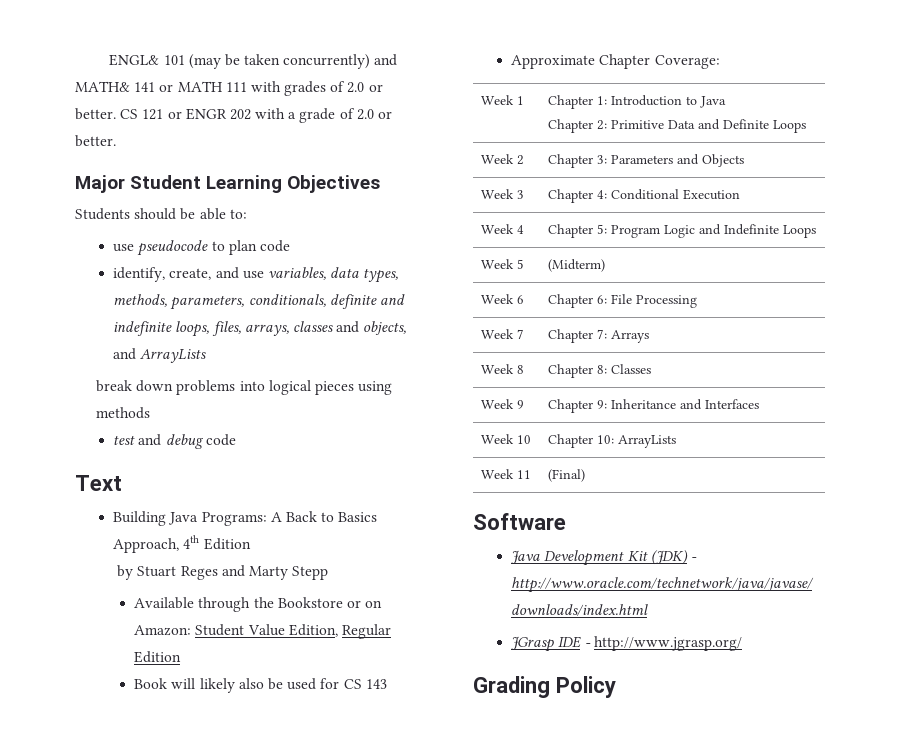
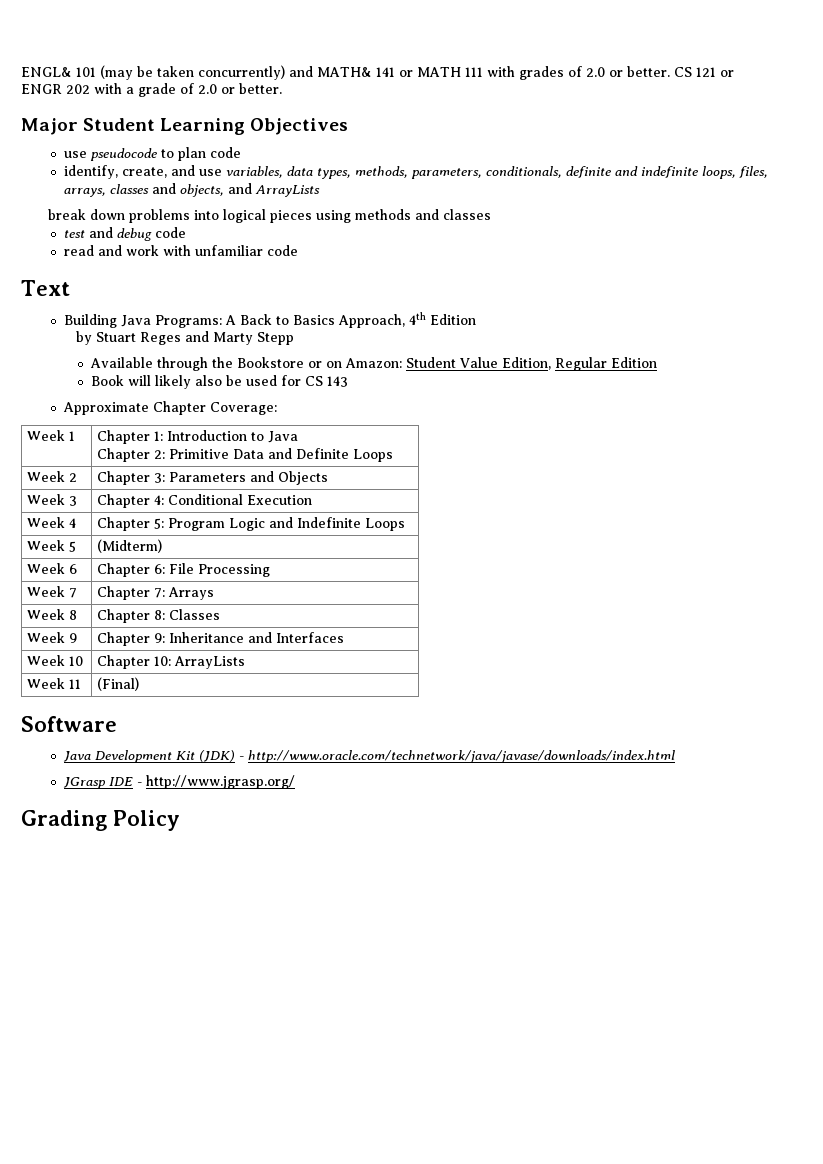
- Students should be able to:
- break down problems into logical pieces using methods
+ break down problems into logical pieces using methods and classes
+ read and work with unfamiliar code

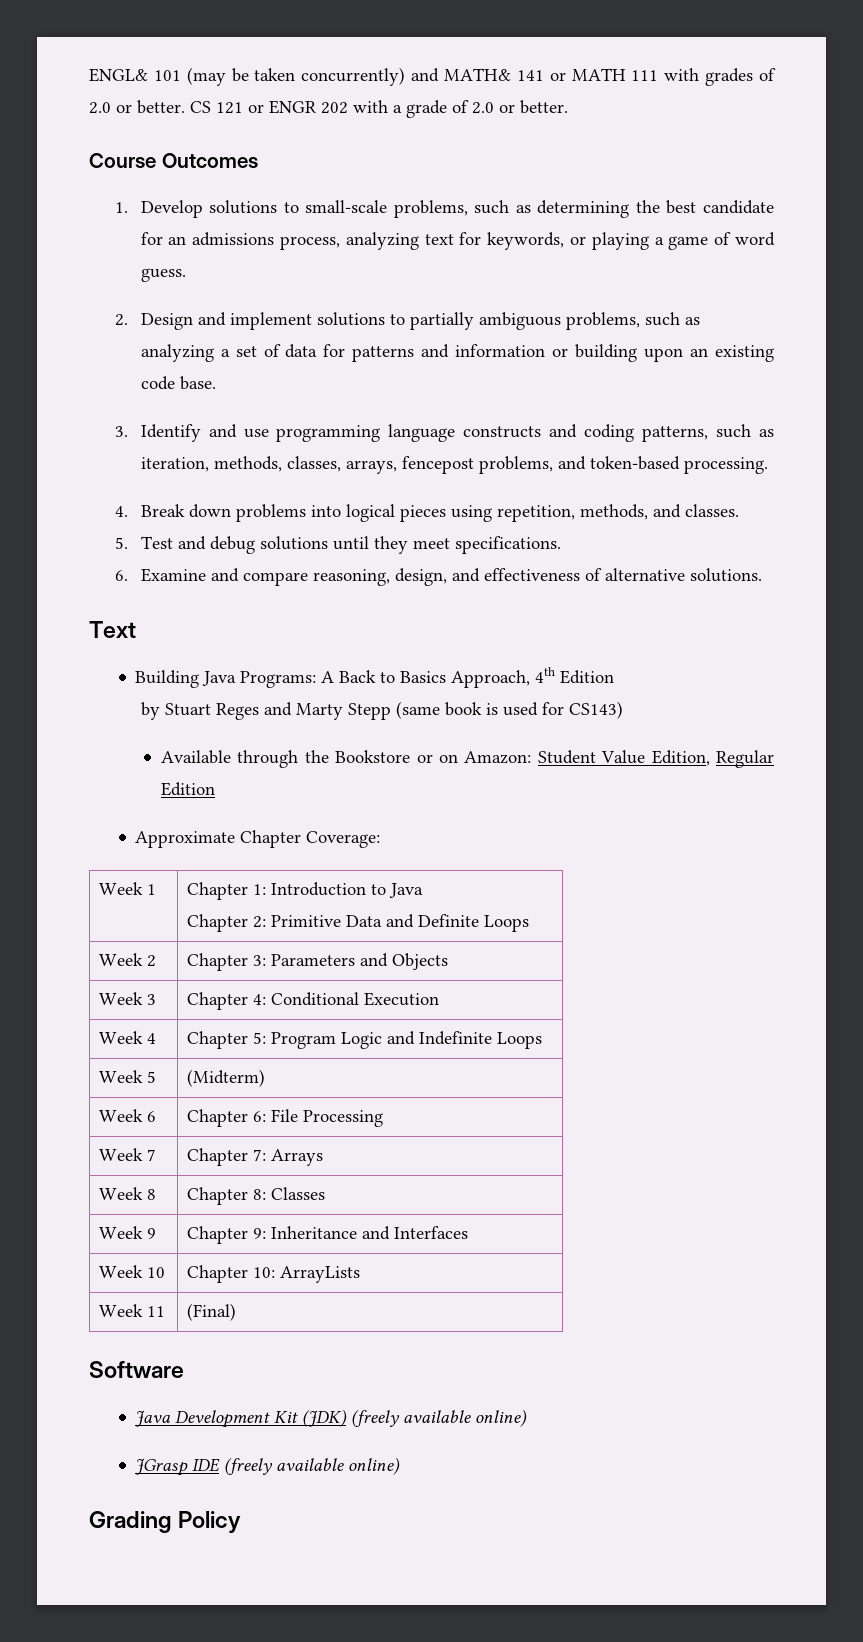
- Major Student Learning Objectives
- use pseudocode to plan code
- identify, create, and use variables, data types, methods, parameters, conditionals, definite and indefinite loops, files, arrays, classes and objects, and ArrayLists
- break down problems into logical pieces using methods and classes
- test and debug code
- read and work with unfamiliar code
+ Course Outcomes
+ 1. Develop solutions to small-scale problems, such as determining the best candidate for an admissions process, analyzing text for keywords, or playing a game of word guess.
+ 2. Design and implement solutions to partially ambiguous problems, such as analyzing a set of data for patterns and information or building upon an existing code base.
+ 3. Identify and use programming language constructs and coding patterns, such as iteration, methods, classes, arrays, fencepost problems, and token-based processing.
+ 4. Break down problems into logical pieces using repetition, methods, and classes.
+ 5. Test and debug solutions until they meet specifications.
+ 6. Examine and compare reasoning, design, and effectiveness of alternative solutions.
- by Stuart Reges and Marty Stepp
+ by Stuart Reges and Marty Stepp (same book is used for CS143)
- Book will likely also be used for CS 143
- Java Development Kit (JDK) - http://www.oracle.com/technetwork/java/javase/downloads/index.html
+ Java Development Kit (JDK) (freely available online)
- JGrasp IDE - http://www.jgrasp.org/
+ JGrasp IDE (freely available online)

